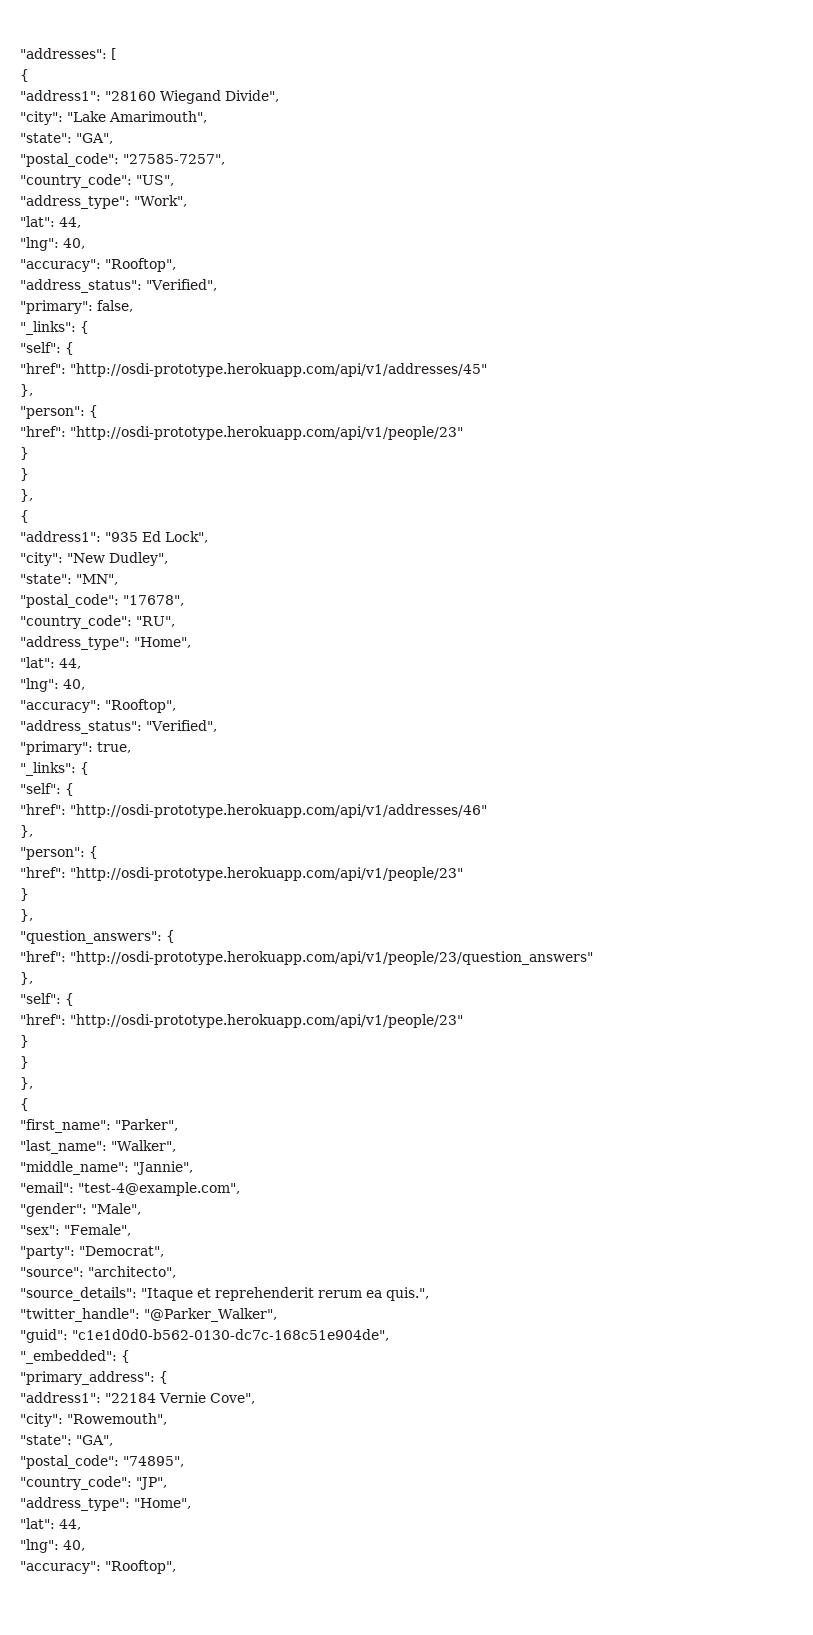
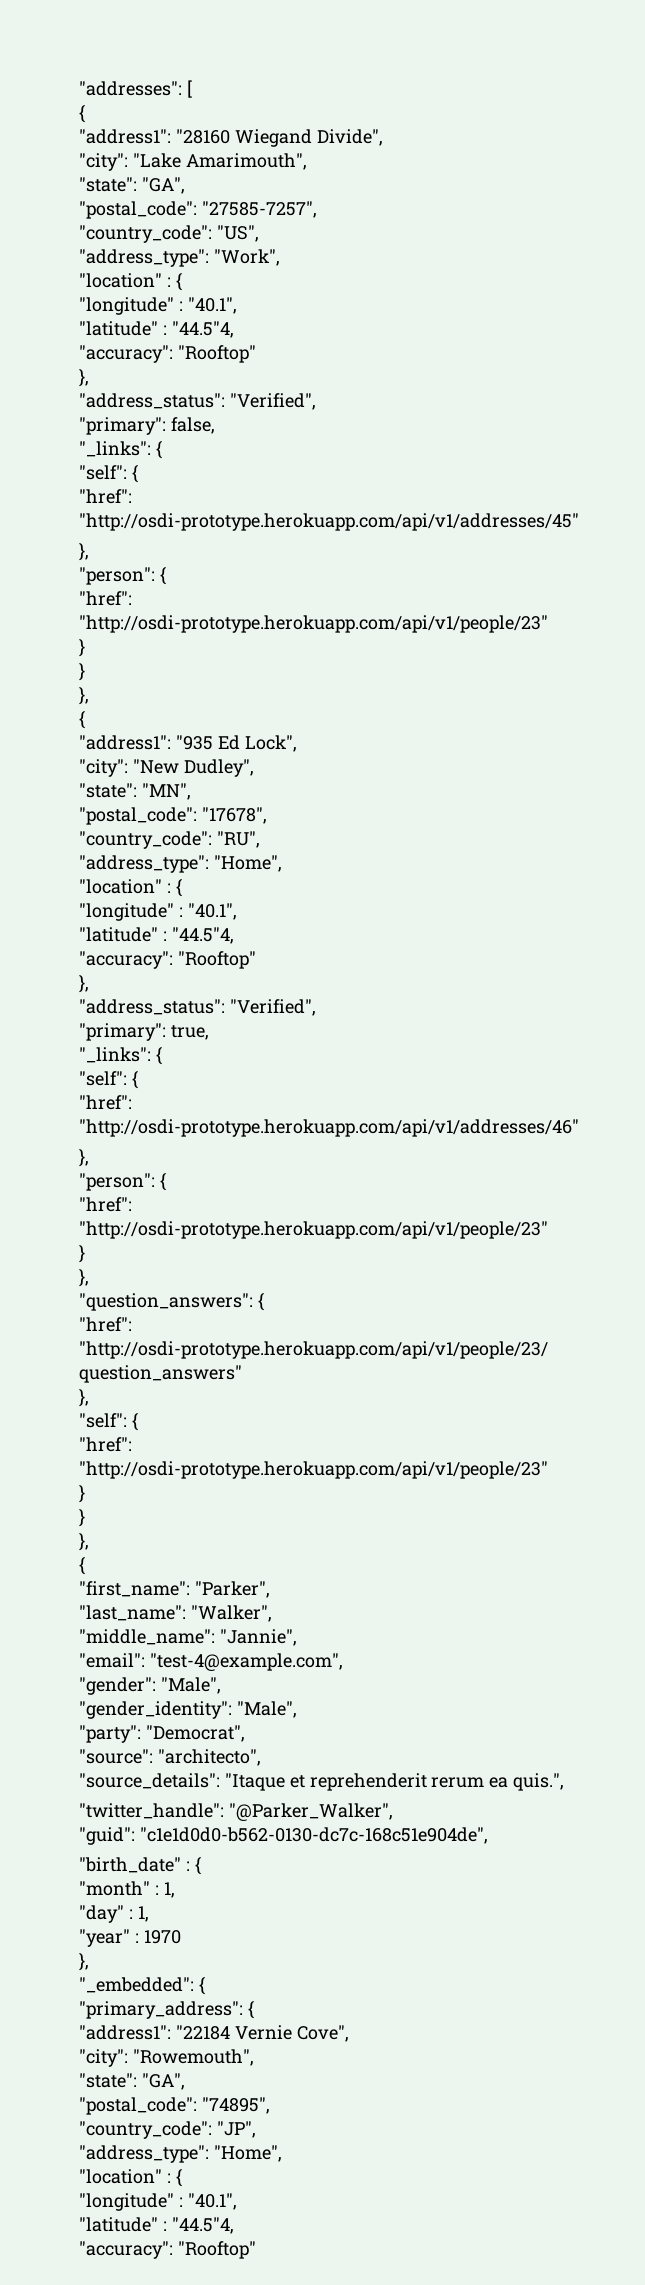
  "address_type": "Work",
- "lat": 44,
- "lng": 40,
- "accuracy": "Rooftop",
+ "location" : {
+ "longitude" : "40.1",
+ "latitude" : "44.5"4,
+ "accuracy": "Rooftop"
+ },
  "country_code": "RU",
  "address_type": "Home",
- "lat": 44,
- "lng": 40,
- "accuracy": "Rooftop",
+ "location" : {
+ "longitude" : "40.1",
+ "latitude" : "44.5"4,
+ "accuracy": "Rooftop"
+ },
- "sex": "Female",
+ "gender_identity": "Male",
+ "birth_date" : {
+ "month" : 1,
+ "day" : 1,
+ "year" : 1970
+ },
  "country_code": "JP",
  "address_type": "Home",
- "lat": 44,
- "lng": 40,
- "accuracy": "Rooftop",
+ "location" : {
+ "longitude" : "40.1",
+ "latitude" : "44.5"4,
+ "accuracy": "Rooftop"

